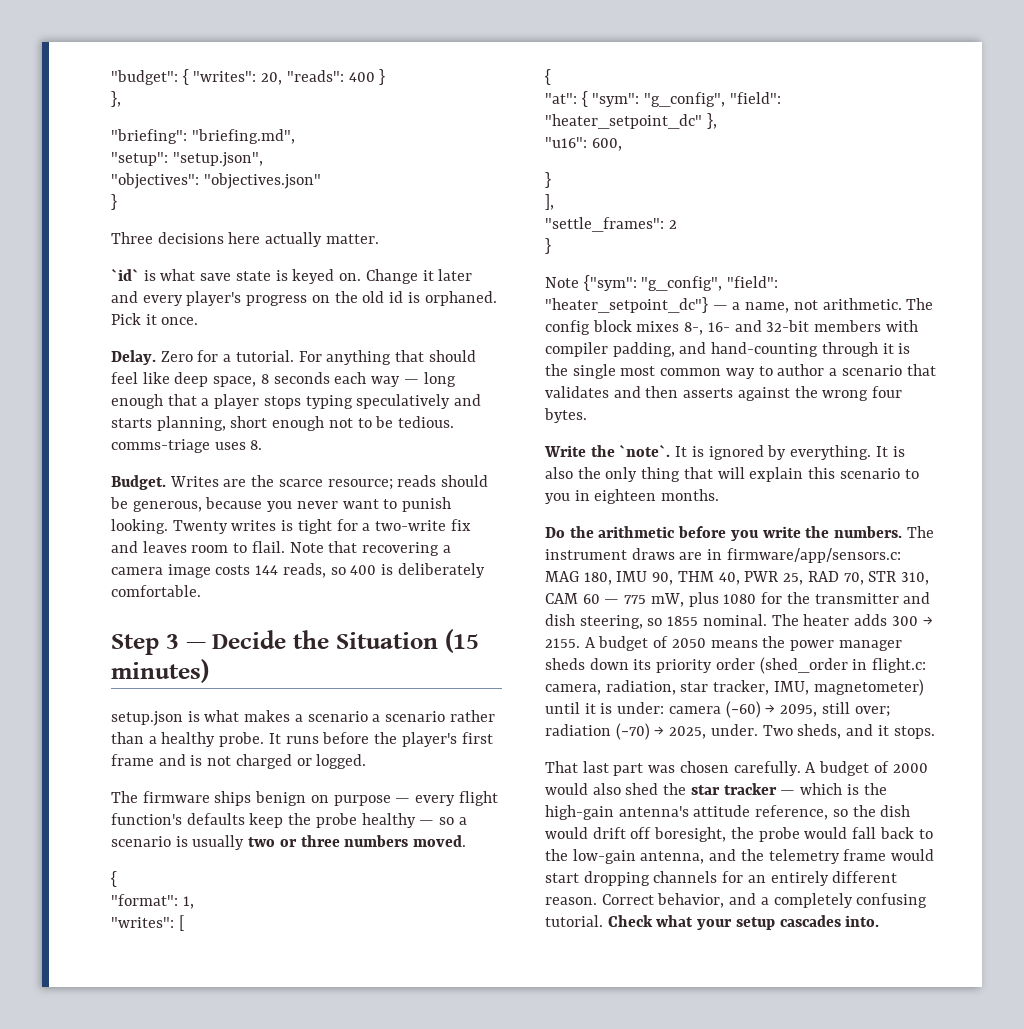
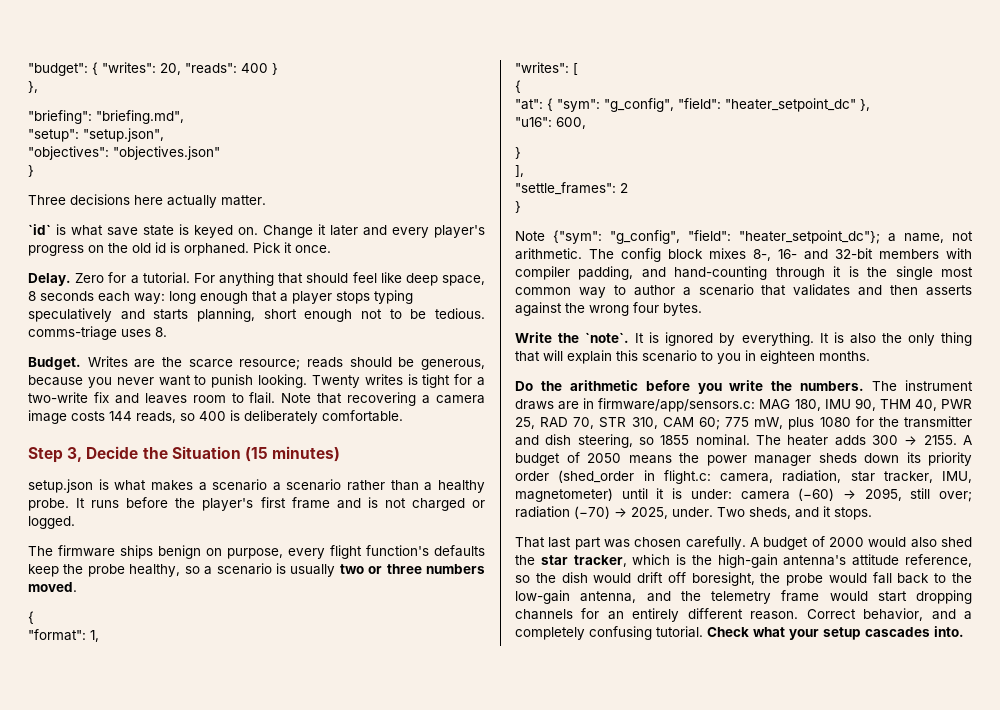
- For anything that should feel like deep space, 8 seconds each way — long enough that a player stops typing speculatively and starts planning, short enough not to be tedious. comms-triage uses 8.
+ For anything that should feel like deep space, 8 seconds each way: long enough that a player stops typing speculatively and starts planning, short enough not to be tedious. comms-triage uses 8.
- Step 3 — Decide the Situation (15 minutes)
+ Step 3, Decide the Situation (15 minutes)
- The firmware ships benign on purpose — every flight function's defaults keep the probe healthy — so a scenario is usually two or three numbers moved.
+ The firmware ships benign on purpose, every flight function's defaults keep the probe healthy, so a scenario is usually two or three numbers moved.
- Note {"sym": "g_config", "field": "heater_setpoint_dc"} — a name, not arithmetic.
+ Note {"sym": "g_config", "field": "heater_setpoint_dc"}; a name, not arithmetic.
- The instrument draws are in firmware/app/sensors.c: MAG 180, IMU 90, THM 40, PWR 25, RAD 70, STR 310, CAM 60 — 775 mW, plus 1080 for the transmitter and dish steering, so 1855 nominal.
+ The instrument draws are in firmware/app/sensors.c: MAG 180, IMU 90, THM 40, PWR 25, RAD 70, STR 310, CAM 60; 775 mW, plus 1080 for the transmitter and dish steering, so 1855 nominal.
- A budget of 2000 would also shed the star tracker — which is the high-gain antenna's attitude reference, so the dish would drift off boresight, the probe would fall back to the low-gain antenna, and the telemetry frame would start dropping channels for an entirely different reason.
+ A budget of 2000 would also shed the star tracker, which is the high-gain antenna's attitude reference, so the dish would drift off boresight, the probe would fall back to the low-gain antenna, and the telemetry frame would start dropping channels for an entirely different reason.

